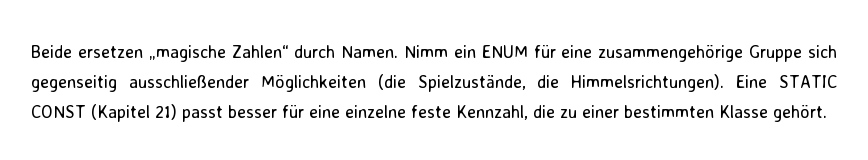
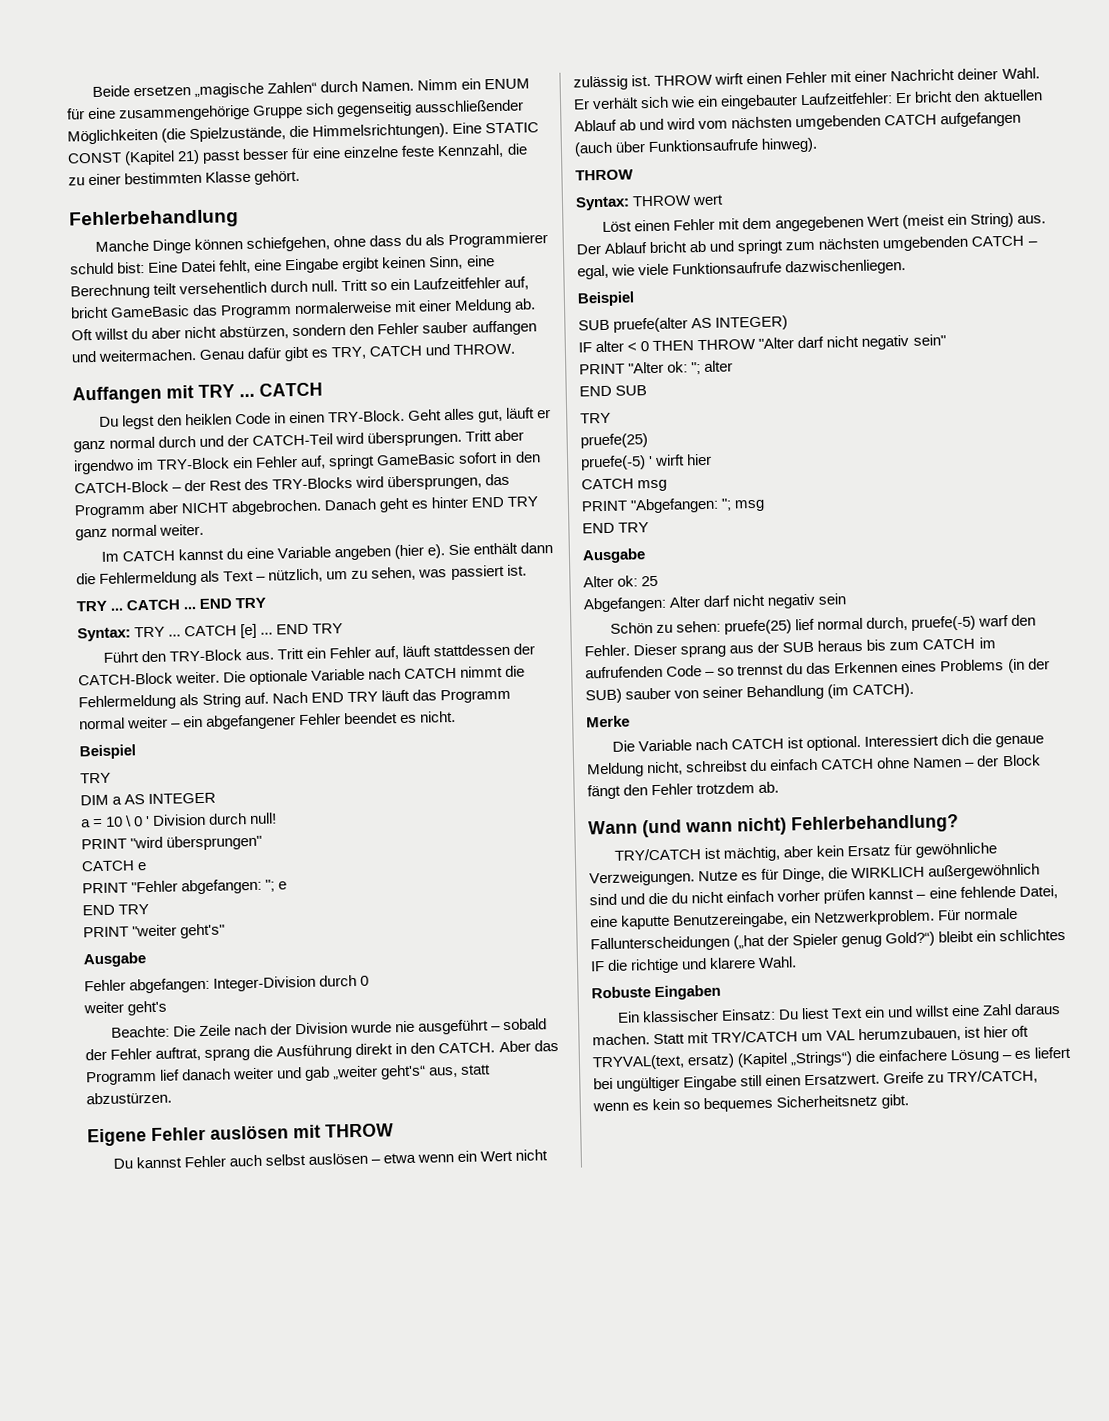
+ Fehlerbehandlung
+ Manche Dinge können schiefgehen, ohne dass du als Programmierer schuld bist: Eine Datei fehlt, eine Eingabe ergibt keinen Sinn, eine Berechnung teilt versehentlich durch null. Tritt so ein Laufzeitfehler auf, bricht GameBasic das Programm normalerweise mit einer Meldung ab. Oft willst du aber nicht abstürzen, sondern den Fehler sauber auffangen und weitermachen. Genau dafür gibt es TRY, CATCH und THROW.
+ Auffangen mit TRY ... CATCH
+ Du legst den heiklen Code in einen TRY-Block. Geht alles gut, läuft er ganz normal durch und der CATCH-Teil wird übersprungen. Tritt aber irgendwo im TRY-Block ein Fehler auf, springt GameBasic sofort in den CATCH-Block – der Rest des TRY-Blocks wird übersprungen, das Programm aber NICHT abgebrochen. Danach geht es hinter END TRY ganz normal weiter.
+ Im CATCH kannst du eine Variable angeben (hier e). Sie enthält dann die Fehlermeldung als Text – nützlich, um zu sehen, was passiert ist.
+ TRY ... CATCH ... END TRY
+ Syntax: TRY ... CATCH [e] ... END TRY
+ Führt den TRY-Block aus. Tritt ein Fehler auf, läuft stattdessen der CATCH-Block weiter. Die optionale Variable nach CATCH nimmt die Fehlermeldung als String auf. Nach END TRY läuft das Programm normal weiter – ein abgefangener Fehler beendet es nicht.
+ Beispiel
+ TRY
+ DIM a AS INTEGER
+ a = 10 \ 0 ' Division durch null!
+ PRINT "wird übersprungen"
+ CATCH e
+ PRINT "Fehler abgefangen: "; e
+ END TRY
+ PRINT "weiter geht's"
+ Ausgabe
+ Fehler abgefangen: Integer-Division durch 0
+ weiter geht's
+ Beachte: Die Zeile nach der Division wurde nie ausgeführt – sobald der Fehler auftrat, sprang die Ausführung direkt in den CATCH. Aber das Programm lief danach weiter und gab „weiter geht's“ aus, statt abzustürzen.
+ Eigene Fehler auslösen mit THROW
+ Du kannst Fehler auch selbst auslösen – etwa wenn ein Wert nicht zulässig ist. THROW wirft einen Fehler mit einer Nachricht deiner Wahl. Er verhält sich wie ein eingebauter Laufzeitfehler: Er bricht den aktuellen Ablauf ab und wird vom nächsten umgebenden CATCH aufgefangen (auch über Funktionsaufrufe hinweg).
+ THROW
+ Syntax: THROW wert
+ Löst einen Fehler mit dem angegebenen Wert (meist ein String) aus. Der Ablauf bricht ab und springt zum nächsten umgebenden CATCH – egal, wie viele Funktionsaufrufe dazwischenliegen.
+ Beispiel
+ SUB pruefe(alter AS INTEGER)
+ IF alter < 0 THEN THROW "Alter darf nicht negativ sein"
+ PRINT "Alter ok: "; alter
+ END SUB
+ TRY
+ pruefe(25)
+ pruefe(-5) ' wirft hier
+ CATCH msg
+ PRINT "Abgefangen: "; msg
+ END TRY
+ Ausgabe
+ Alter ok: 25
+ Abgefangen: Alter darf nicht negativ sein
+ Schön zu sehen: pruefe(25) lief normal durch, pruefe(-5) warf den Fehler. Dieser sprang aus der SUB heraus bis zum CATCH im aufrufenden Code – so trennst du das Erkennen eines Problems (in der SUB) sauber von seiner Behandlung (im CATCH).
+ Merke
+ Die Variable nach CATCH ist optional. Interessiert dich die genaue Meldung nicht, schreibst du einfach CATCH ohne Namen – der Block fängt den Fehler trotzdem ab.
+ Wann (und wann nicht) Fehlerbehandlung?
+ TRY/CATCH ist mächtig, aber kein Ersatz für gewöhnliche Verzweigungen. Nutze es für Dinge, die WIRKLICH außergewöhnlich sind und die du nicht einfach vorher prüfen kannst – eine fehlende Datei, eine kaputte Benutzereingabe, ein Netzwerkproblem. Für normale Fallunterscheidungen („hat der Spieler genug Gold?“) bleibt ein schlichtes IF die richtige und klarere Wahl.
+ Robuste Eingaben
+ Ein klassischer Einsatz: Du liest Text ein und willst eine Zahl daraus machen. Statt mit TRY/CATCH um VAL herumzubauen, ist hier oft TRYVAL(text, ersatz) (Kapitel „Strings“) die einfachere Lösung – es liefert bei ungültiger Eingabe still einen Ersatzwert. Greife zu TRY/CATCH, wenn es kein so bequemes Sicherheitsnetz gibt.

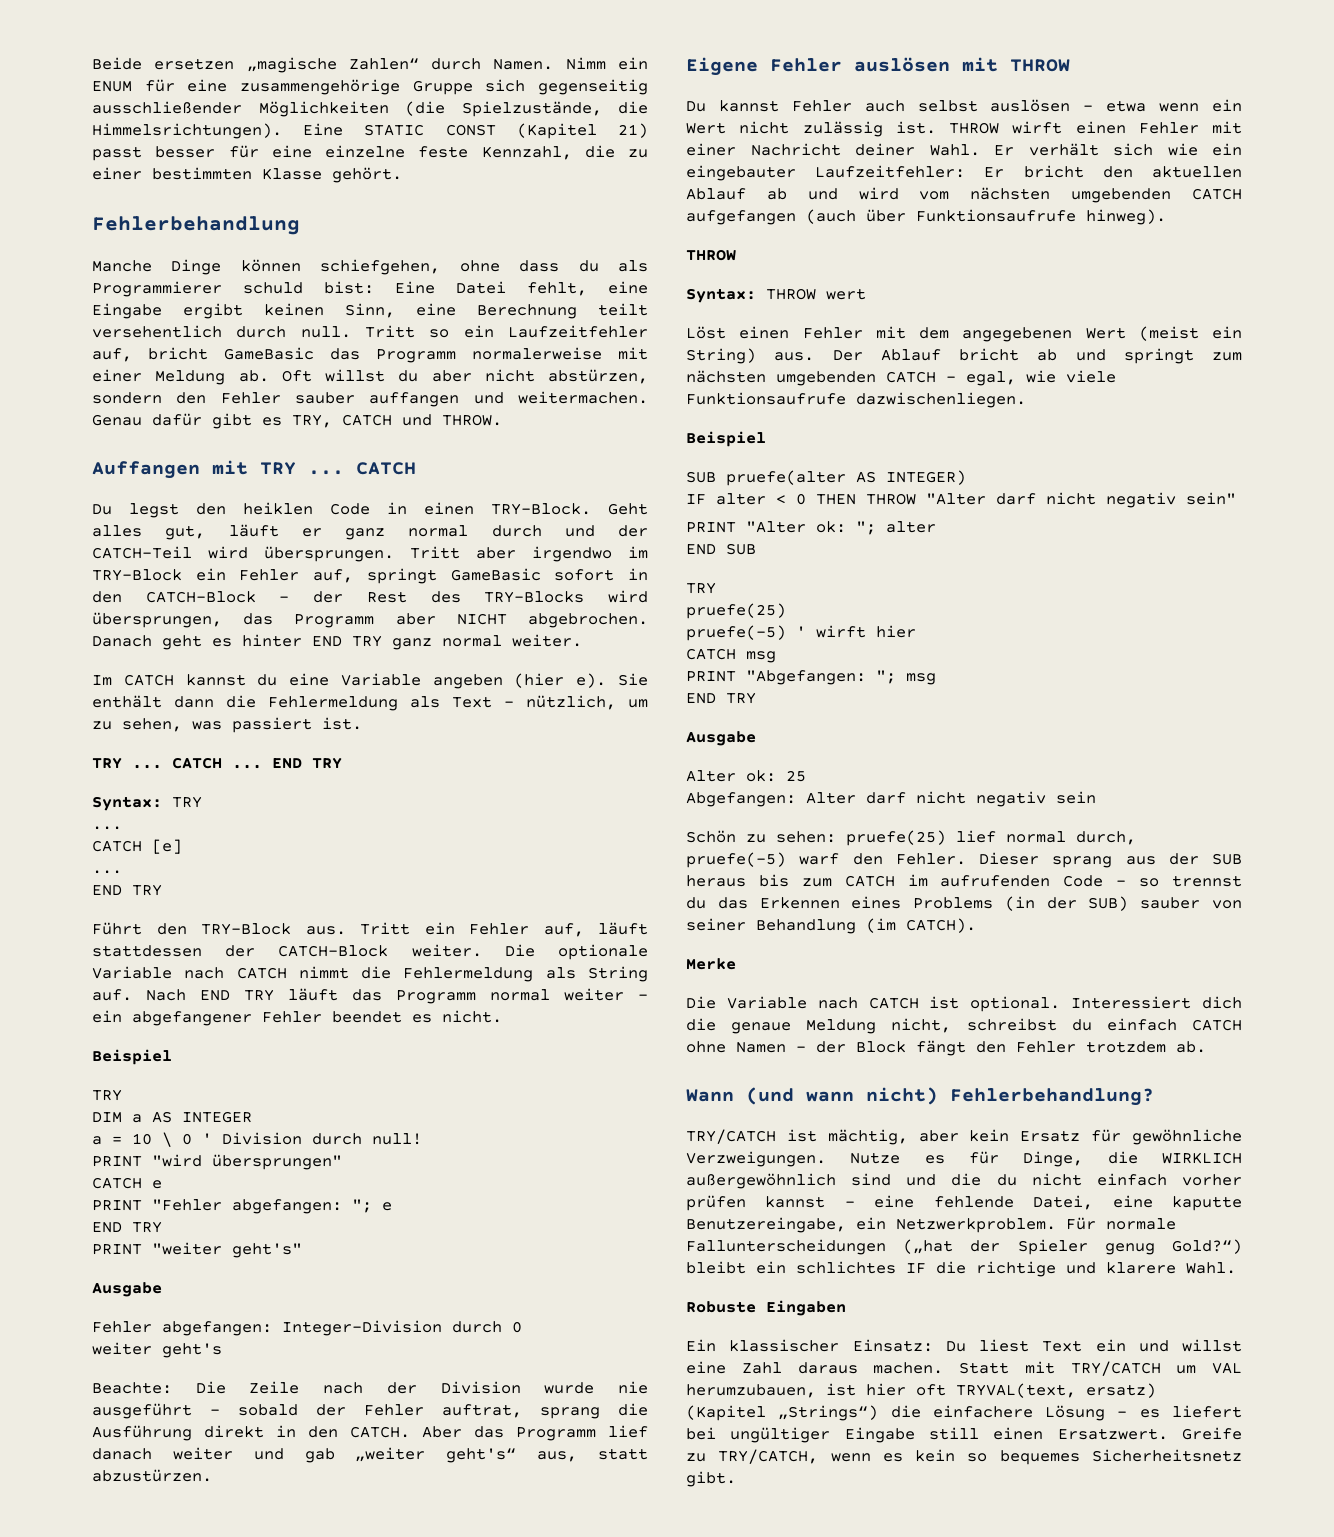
- Syntax: TRY ... CATCH [e] ... END TRY
+ Syntax: TRY
+ ...
+ CATCH [e]
+ ...
+ END TRY

